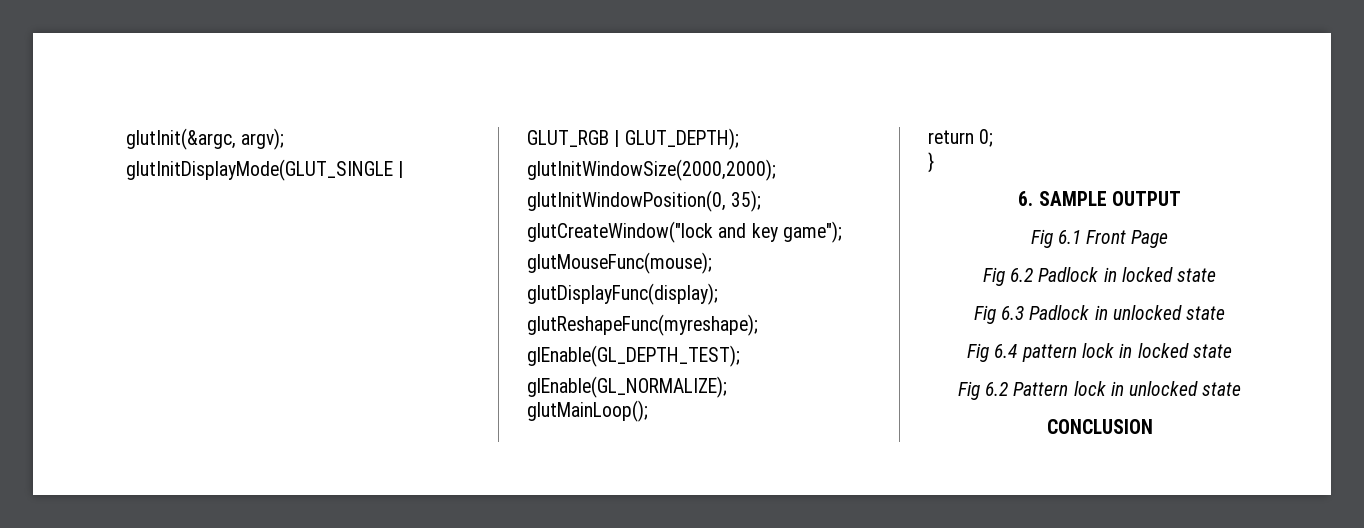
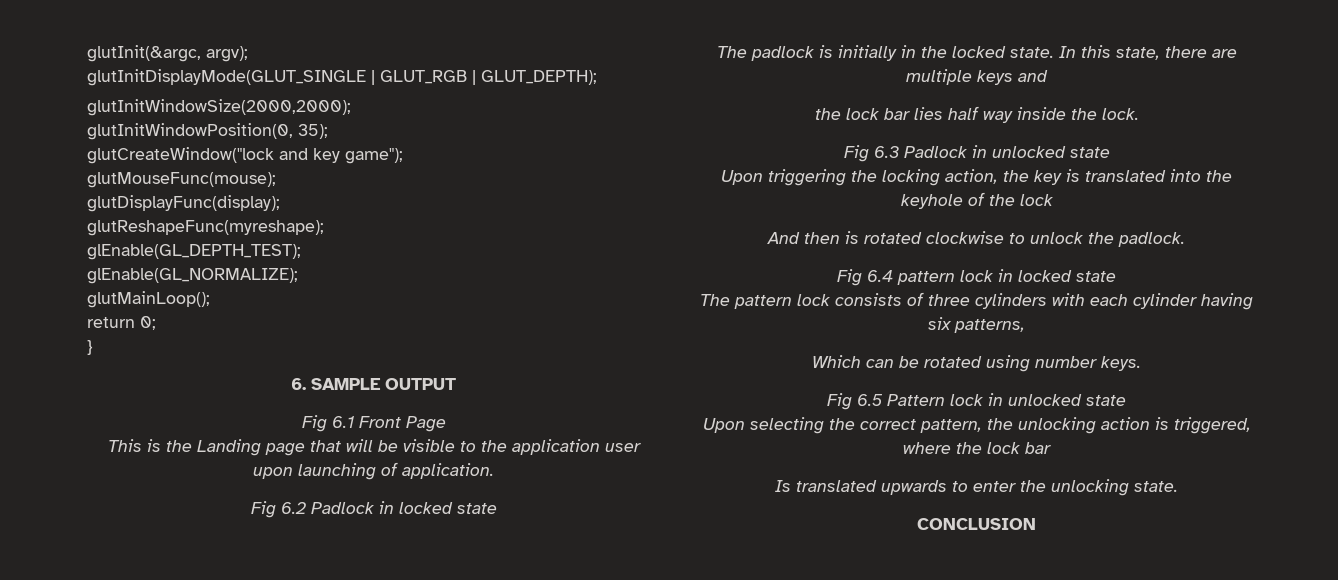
+ This is the Landing page that will be visible to the application user upon launching of application.
+ The padlock is initially in the locked state. In this state, there are multiple keys and
+ the lock bar lies half way inside the lock.
+ Upon triggering the locking action, the key is translated into the keyhole of the lock
+ And then is rotated clockwise to unlock the padlock.
- Fig 6.2 Pattern lock in unlocked state
+ The pattern lock consists of three cylinders with each cylinder having six patterns,
+ Which can be rotated using number keys.
+ Fig 6.5 Pattern lock in unlocked state
+ Upon selecting the correct pattern, the unlocking action is triggered, where the lock bar
+ Is translated upwards to enter the unlocking state.

